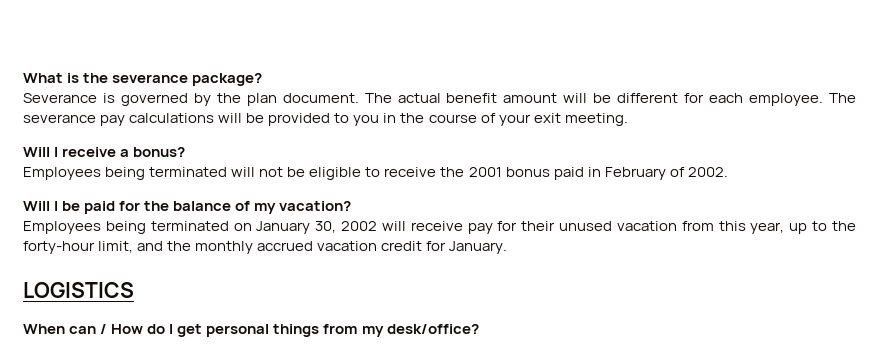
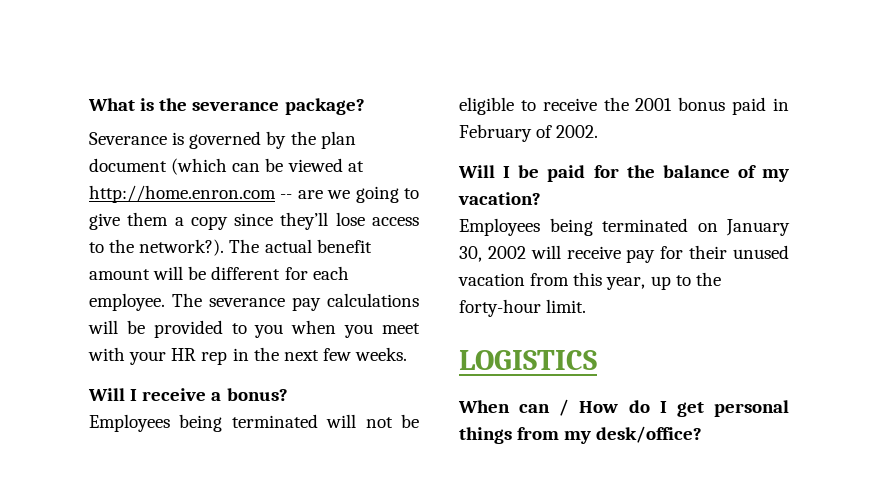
- Severance is governed by the plan document.
+ Severance is governed by the plan document (which can be viewed at http://home.enron.com -- are we going to give them a copy since they’ll lose access to the network?).
- The severance pay calculations will be provided to you in the course of your exit meeting.
+ The severance pay calculations will be provided to you when you meet with your HR rep in the next few weeks.
- Employees being terminated on January 30, 2002 will receive pay for their unused vacation from this year, up to the forty-hour limit, and the monthly accrued vacation credit for January.
+ Employees being terminated on January 30, 2002 will receive pay for their unused vacation from this year, up to the forty-hour limit.

